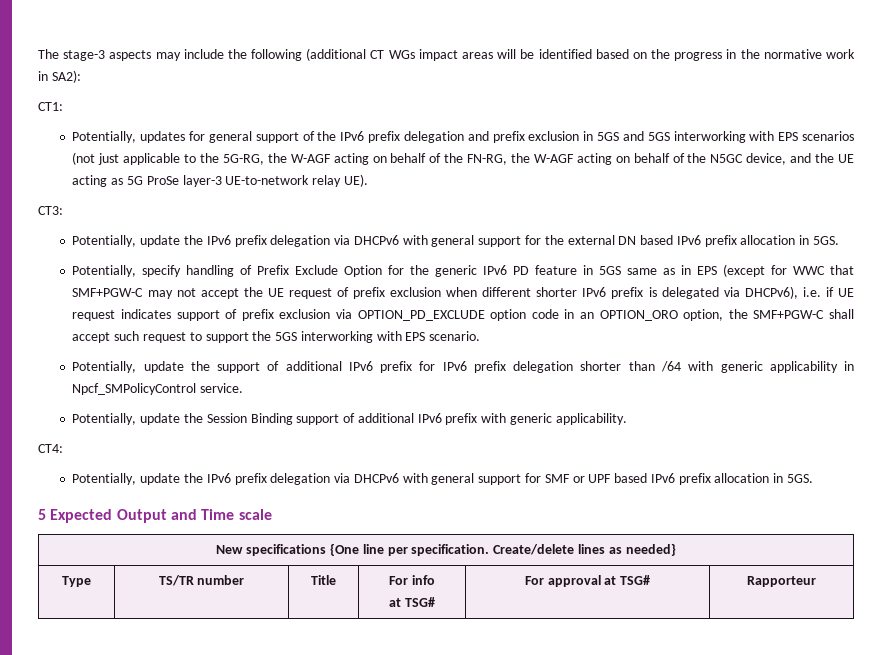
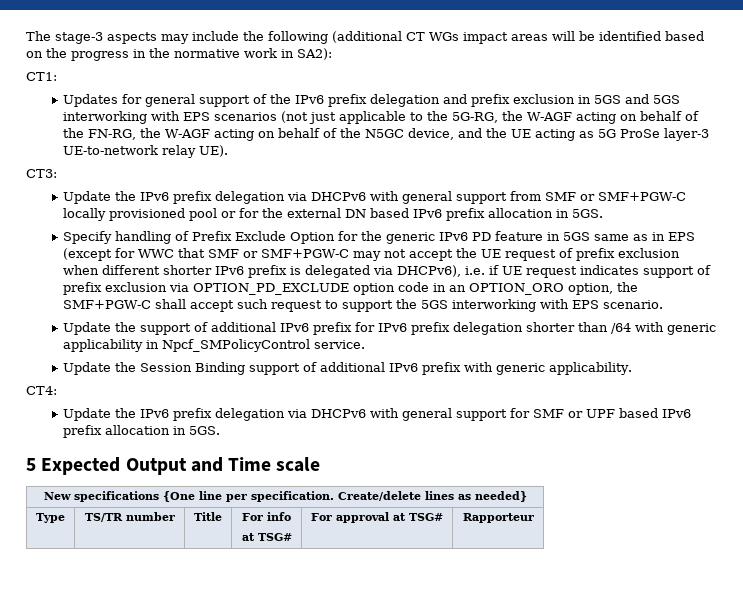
- Potentially, updates for general support of the IPv6 prefix delegation and prefix exclusion in 5GS and 5GS interworking with EPS scenarios (not just applicable to the 5G-RG, the W-AGF acting on behalf of the FN-RG, the W-AGF acting on behalf of the N5GC device, and the UE acting as 5G ProSe layer-3 UE-to-network relay UE).
+ Updates for general support of the IPv6 prefix delegation and prefix exclusion in 5GS and 5GS interworking with EPS scenarios (not just applicable to the 5G-RG, the W-AGF acting on behalf of the FN-RG, the W-AGF acting on behalf of the N5GC device, and the UE acting as 5G ProSe layer-3 UE-to-network relay UE).
- Potentially, update the IPv6 prefix delegation via DHCPv6 with general support for the external DN based IPv6 prefix allocation in 5GS.
+ Update the IPv6 prefix delegation via DHCPv6 with general support from SMF or SMF+PGW-C locally provisioned pool or for the external DN based IPv6 prefix allocation in 5GS.
- Potentially, specify handling of Prefix Exclude Option for the generic IPv6 PD feature in 5GS same as in EPS (except for WWC that SMF+PGW-C may not accept the UE request of prefix exclusion when different shorter IPv6 prefix is delegated via DHCPv6), i.e. if UE request indicates support of prefix exclusion via OPTION_PD_EXCLUDE option code in an OPTION_ORO option, the SMF+PGW-C shall accept such request to support the 5GS interworking with EPS scenario.
+ Specify handling of Prefix Exclude Option for the generic IPv6 PD feature in 5GS same as in EPS (except for WWC that SMF or SMF+PGW-C may not accept the UE request of prefix exclusion when different shorter IPv6 prefix is delegated via DHCPv6), i.e. if UE request indicates support of prefix exclusion via OPTION_PD_EXCLUDE option code in an OPTION_ORO option, the SMF+PGW-C shall accept such request to support the 5GS interworking with EPS scenario.
- Potentially, update the support of additional IPv6 prefix for IPv6 prefix delegation shorter than /64 with generic applicability in Npcf_SMPolicyControl service.
+ Update the support of additional IPv6 prefix for IPv6 prefix delegation shorter than /64 with generic applicability in Npcf_SMPolicyControl service.
- Potentially, update the Session Binding support of additional IPv6 prefix with generic applicability.
+ Update the Session Binding support of additional IPv6 prefix with generic applicability.
- Potentially, update the IPv6 prefix delegation via DHCPv6 with general support for SMF or UPF based IPv6 prefix allocation in 5GS.
+ Update the IPv6 prefix delegation via DHCPv6 with general support for SMF or UPF based IPv6 prefix allocation in 5GS.

